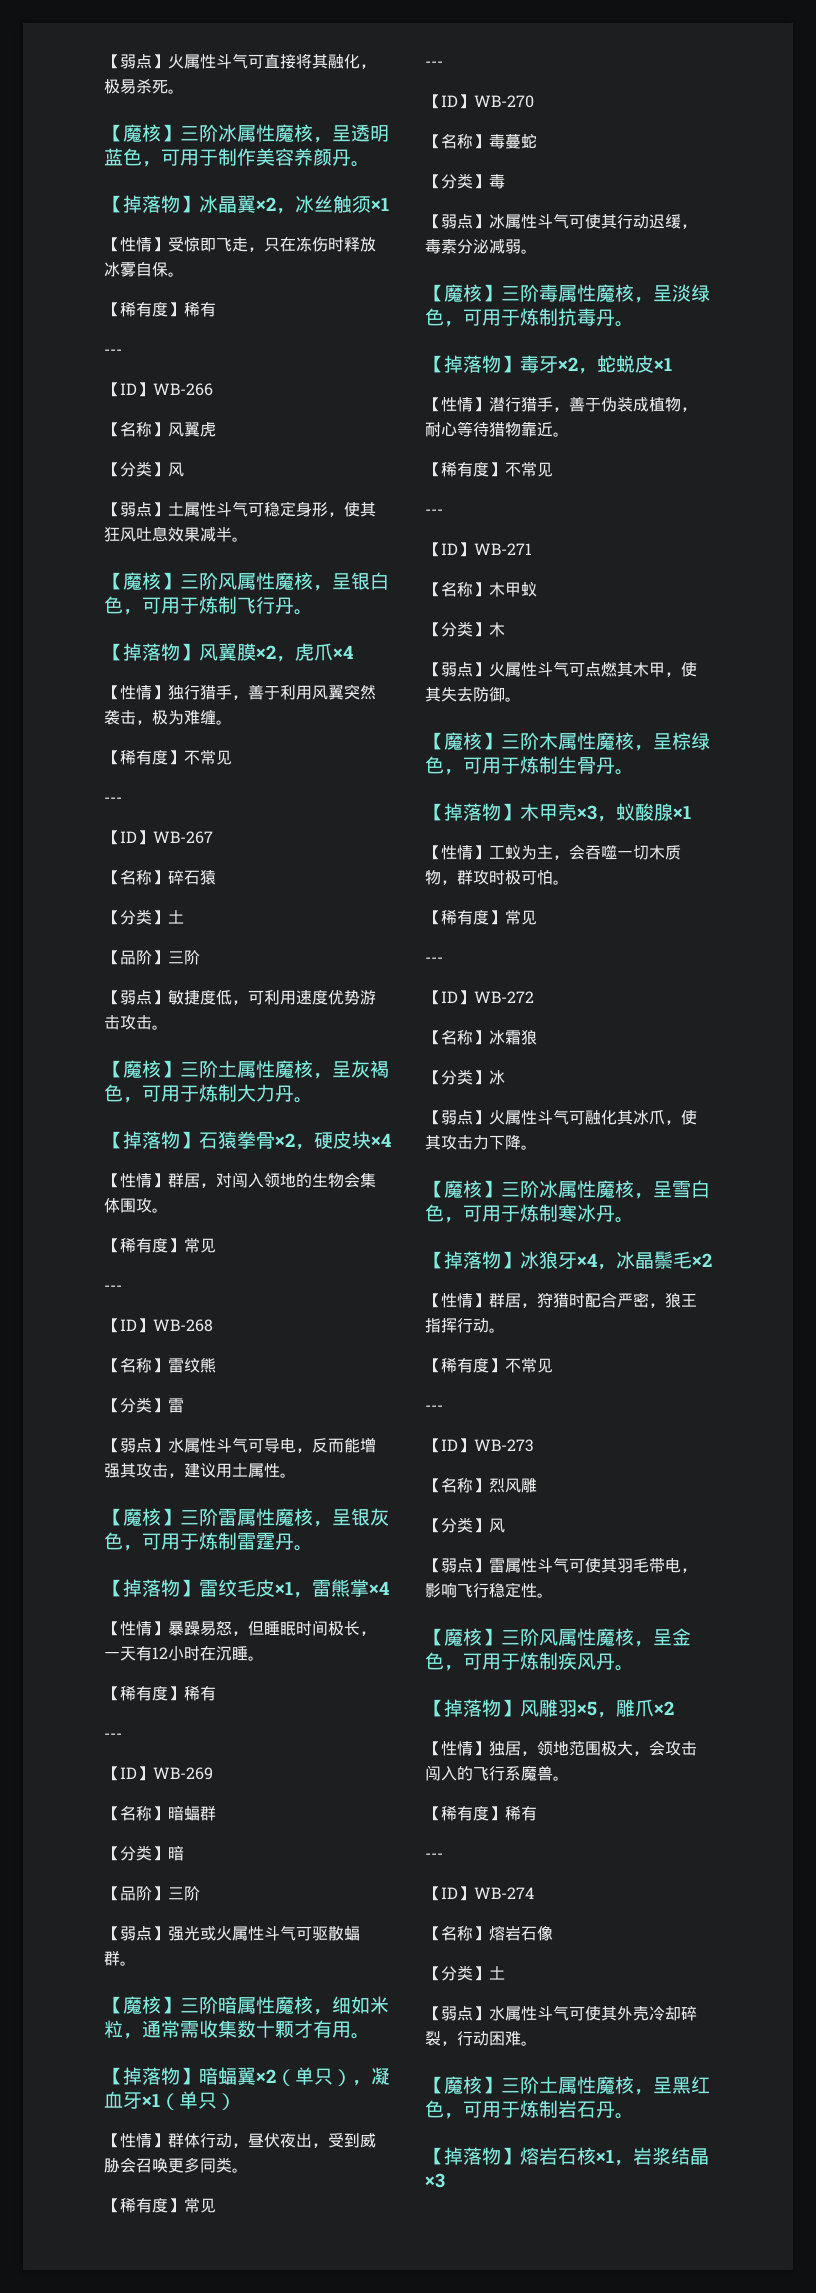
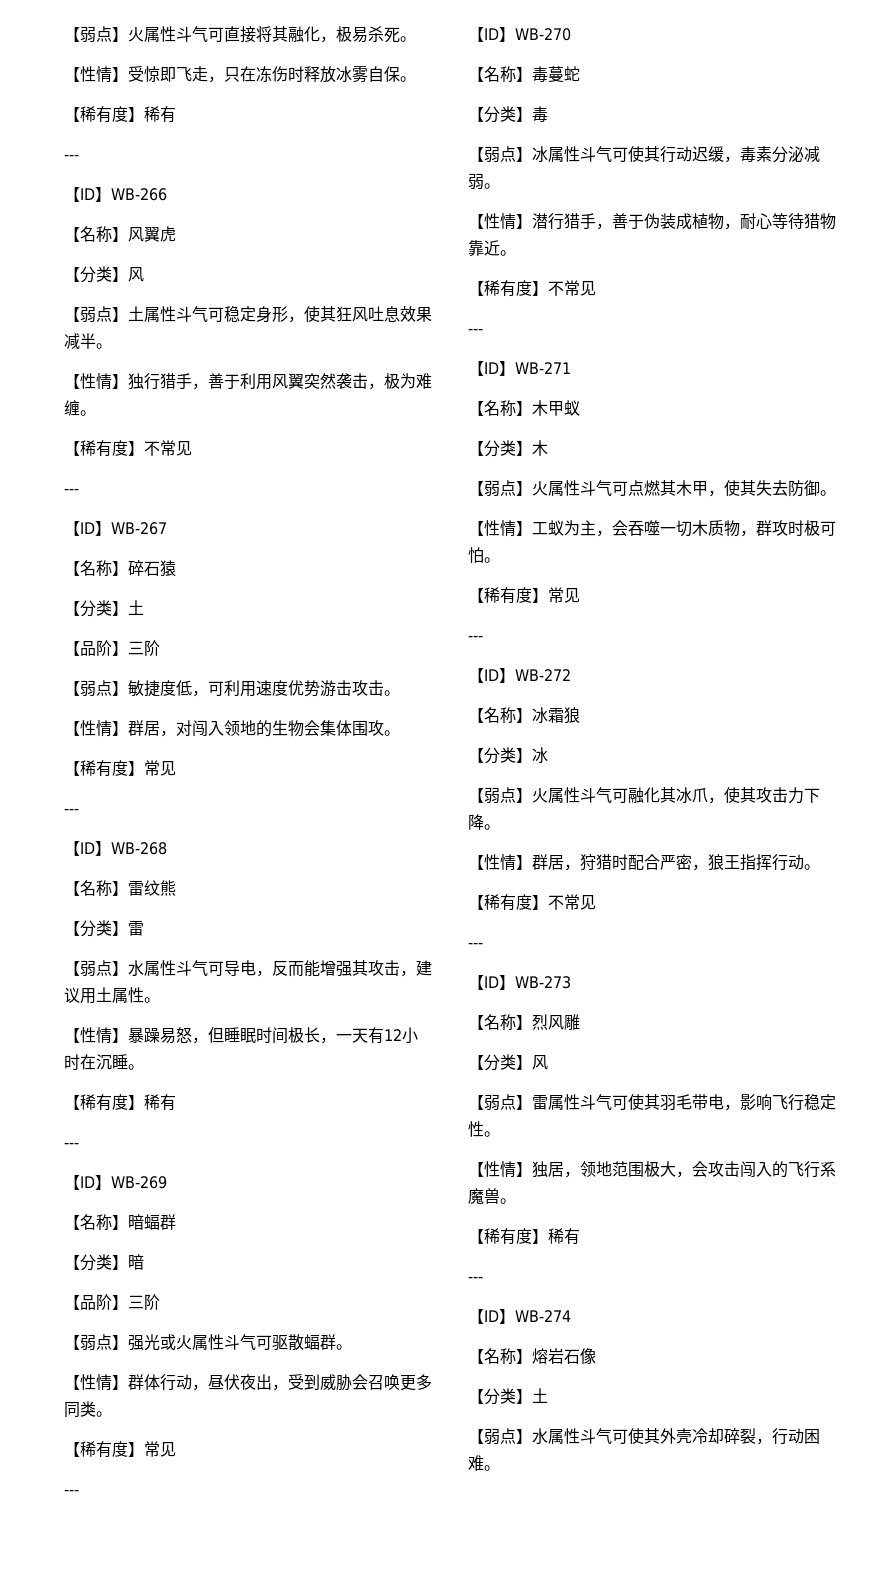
- 【魔核】三阶冰属性魔核，呈透明蓝色，可用于制作美容养颜丹。
- 【掉落物】冰晶翼×2，冰丝触须×1
- 【魔核】三阶风属性魔核，呈银白色，可用于炼制飞行丹。
- 【掉落物】风翼膜×2，虎爪×4
- 【魔核】三阶土属性魔核，呈灰褐色，可用于炼制大力丹。
- 【掉落物】石猿拳骨×2，硬皮块×4
- 【魔核】三阶雷属性魔核，呈银灰色，可用于炼制雷霆丹。
- 【掉落物】雷纹毛皮×1，雷熊掌×4
- 【魔核】三阶暗属性魔核，细如米粒，通常需收集数十颗才有用。
- 【掉落物】暗蝠翼×2（单只），凝血牙×1（单只）
- 【魔核】三阶毒属性魔核，呈淡绿色，可用于炼制抗毒丹。
- 【掉落物】毒牙×2，蛇蜕皮×1
- 【魔核】三阶木属性魔核，呈棕绿色，可用于炼制生骨丹。
- 【掉落物】木甲壳×3，蚁酸腺×1
- 【魔核】三阶冰属性魔核，呈雪白色，可用于炼制寒冰丹。
- 【掉落物】冰狼牙×4，冰晶鬃毛×2
- 【魔核】三阶风属性魔核，呈金色，可用于炼制疾风丹。
- 【掉落物】风雕羽×5，雕爪×2
- 【魔核】三阶土属性魔核，呈黑红色，可用于炼制岩石丹。
- 【掉落物】熔岩石核×1，岩浆结晶×3

